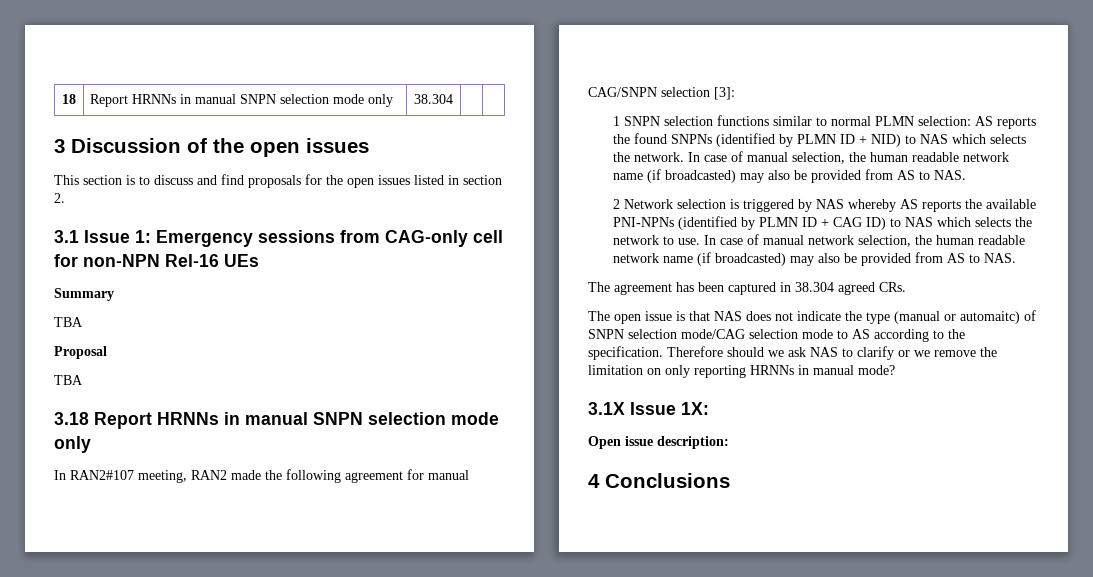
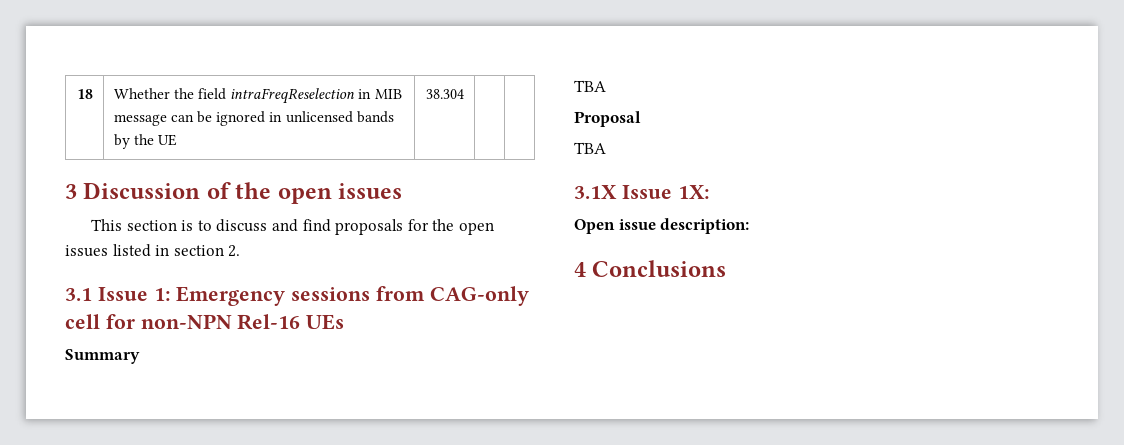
- 18 | Report HRNNs in manual SNPN selection mode only | 38.304 | |
+ 18 | Whether the field intraFreqReselection in MIB message can be ignored in unlicensed bands by the UE | 38.304 | |
- 3.18 Report HRNNs in manual SNPN selection mode only
- In RAN2#107 meeting, RAN2 made the following agreement for manual CAG/SNPN selection [3]:
- 1 SNPN selection functions similar to normal PLMN selection: AS reports the found SNPNs (identified by PLMN ID + NID) to NAS which selects the network. In case of manual selection, the human readable network name (if broadcasted) may also be provided from AS to NAS.
- 2 Network selection is triggered by NAS whereby AS reports the available PNI-NPNs (identified by PLMN ID + CAG ID) to NAS which selects the network to use. In case of manual network selection, the human readable network name (if broadcasted) may also be provided from AS to NAS.
- The agreement has been captured in 38.304 agreed CRs.
- The open issue is that NAS does not indicate the type (manual or automaitc) of SNPN selection mode/CAG selection mode to AS according to the specification. Therefore should we ask NAS to clarify or we remove the limitation on only reporting HRNNs in manual mode?

